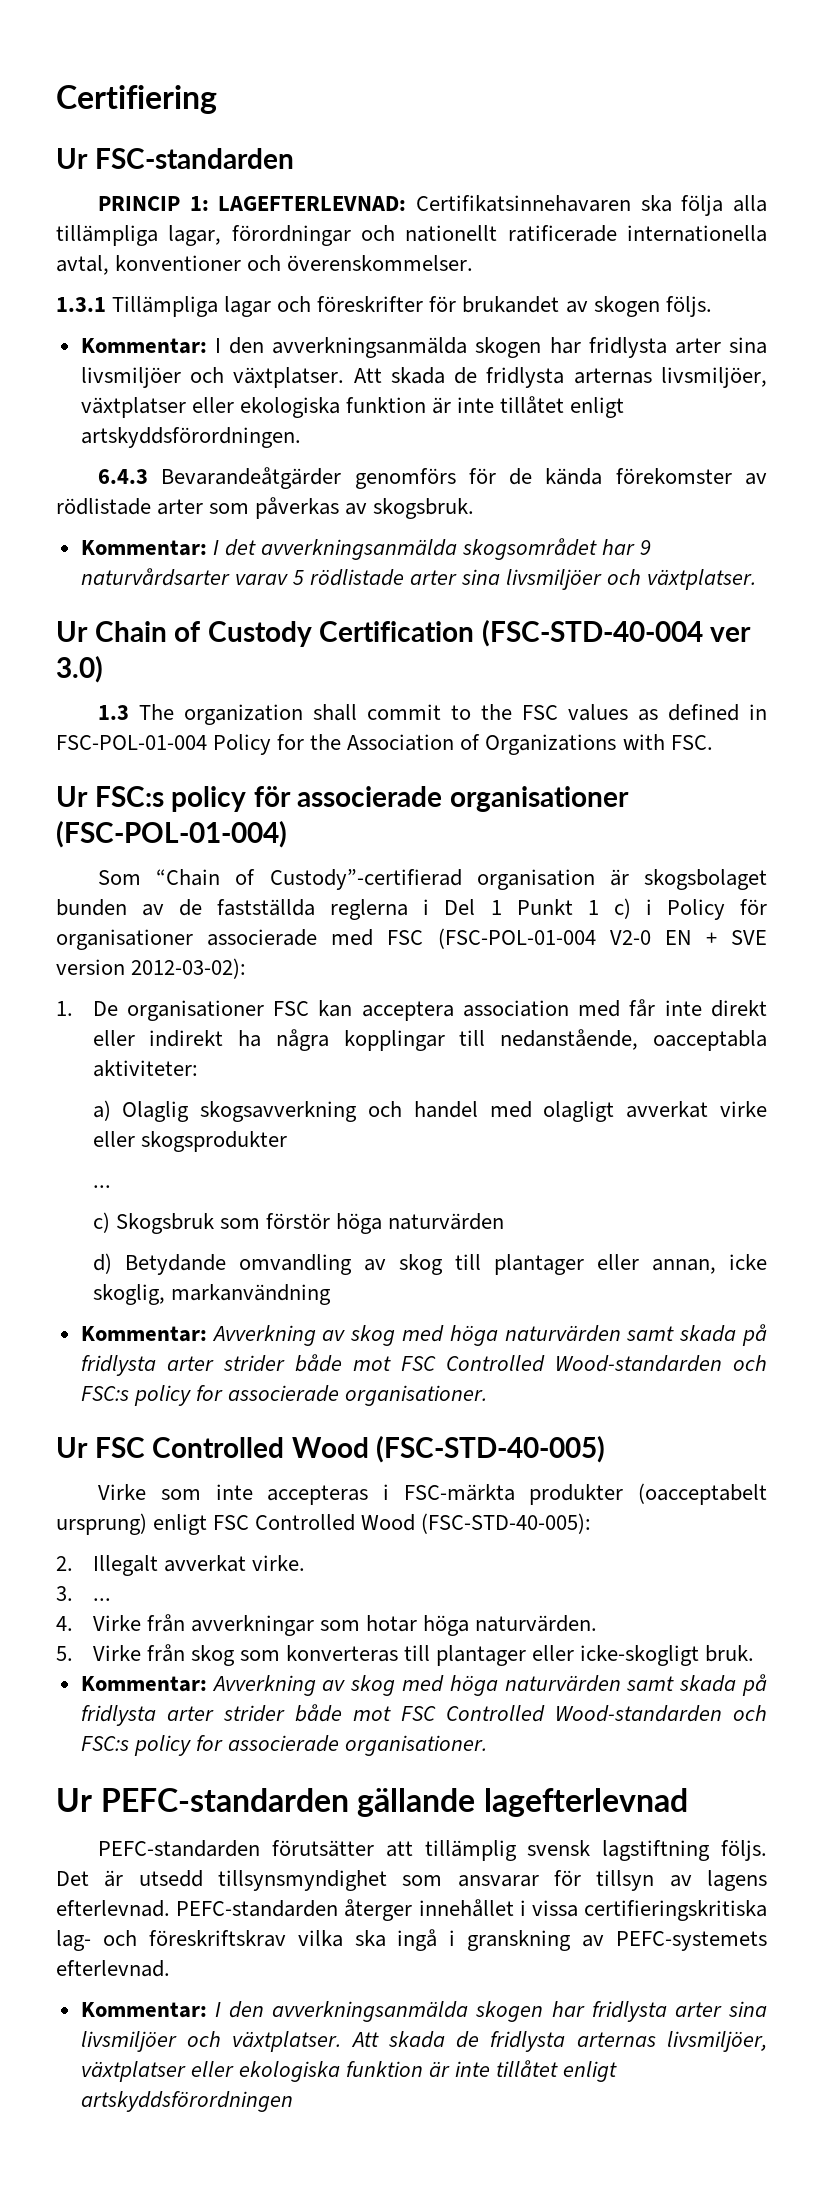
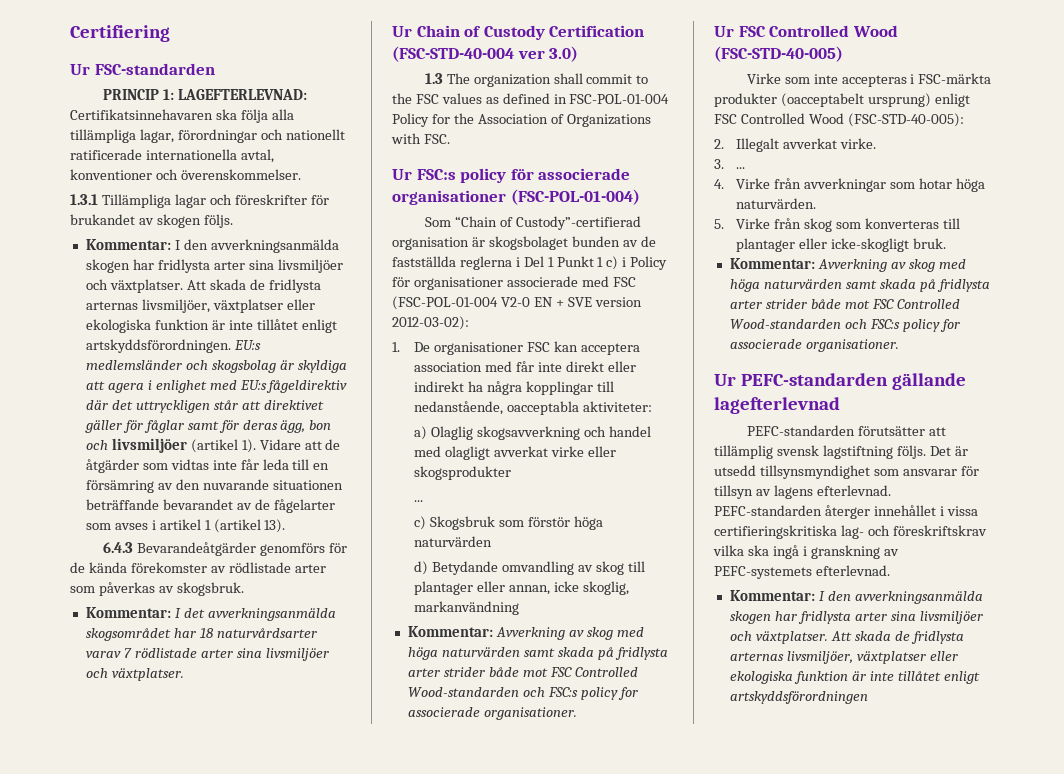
+ EU:s medlemsländer och skogsbolag är skyldiga att agera i enlighet med EU:s fågeldirektiv där det uttryckligen står att direktivet gäller för fåglar samt för deras ägg, bon och livsmiljöer (artikel 1). Vidare att de åtgärder som vidtas inte får leda till en försämring av den nuvarande situationen beträffande bevarandet av de fågelarter som avses i artikel 1 (artikel 13).
- Kommentar: I det avverkningsanmälda skogsområdet har 9 naturvårdsarter varav 5 rödlistade arter sina livsmiljöer och växtplatser.
+ Kommentar: I det avverkningsanmälda skogsområdet har 18 naturvårdsarter varav 7 rödlistade arter sina livsmiljöer och växtplatser.

